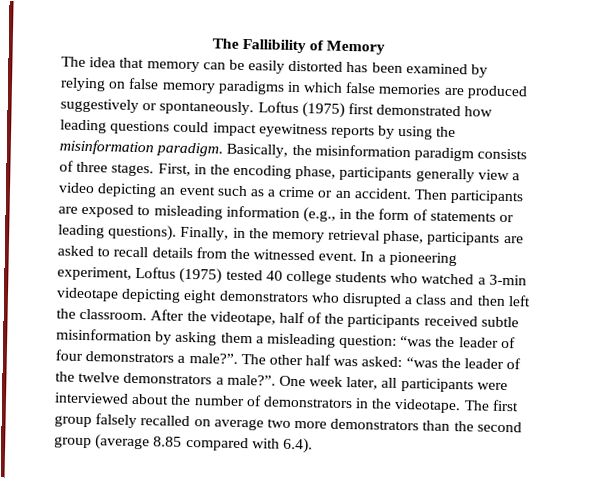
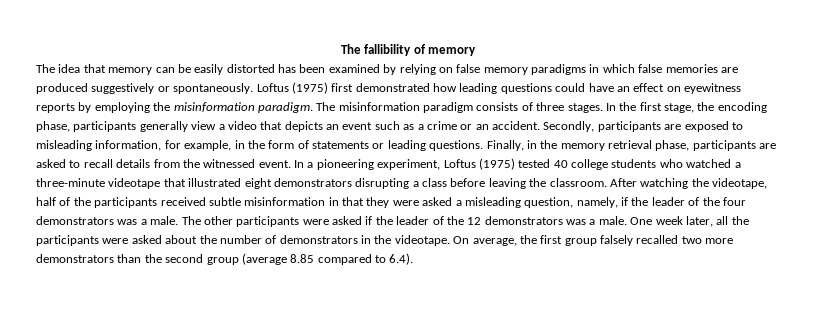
- The Fallibility of Memory
+ The fallibility of memory
- Loftus (1975) first demonstrated how leading questions could impact eyewitness reports by using the misinformation paradigm.
+ Loftus (1975) first demonstrated how leading questions could have an effect on eyewitness reports by employing the misinformation paradigm.
- Basically, the misinformation paradigm consists of three stages.
+ The misinformation paradigm consists of three stages.
- First, in the encoding phase, participants generally view a video depicting an event such as a crime or an accident.
+ In the first stage, the encoding phase, participants generally view a video that depicts an event such as a crime or an accident.
- Then participants are exposed to misleading information (e.g., in the form of statements or leading questions).
+ Secondly, participants are exposed to misleading information, for example, in the form of statements or leading questions.
- In a pioneering experiment, Loftus (1975) tested 40 college students who watched a 3-min videotape depicting eight demonstrators who disrupted a class and then left the classroom.
+ In a pioneering experiment, Loftus (1975) tested 40 college students who watched a three-minute videotape that illustrated eight demonstrators disrupting a class before leaving the classroom.
- After the videotape, half of the participants received subtle misinformation by asking them a misleading question: “was the leader of four demonstrators a male?”. The other half was asked: “was the leader of the twelve demonstrators a male?”.
+ After watching the videotape, half of the participants received subtle misinformation in that they were asked a misleading question, namely, if the leader of the four demonstrators was a male. The other participants were asked if the leader of the 12 demonstrators was a male.
- One week later, all participants were interviewed about the number of demonstrators in the videotape.
+ One week later, all the participants were asked about the number of demonstrators in the videotape.
- The first group falsely recalled on average two more demonstrators than the second group (average 8.85 compared with 6.4).
+ On average, the first group falsely recalled two more demonstrators than the second group (average 8.85 compared to 6.4).

